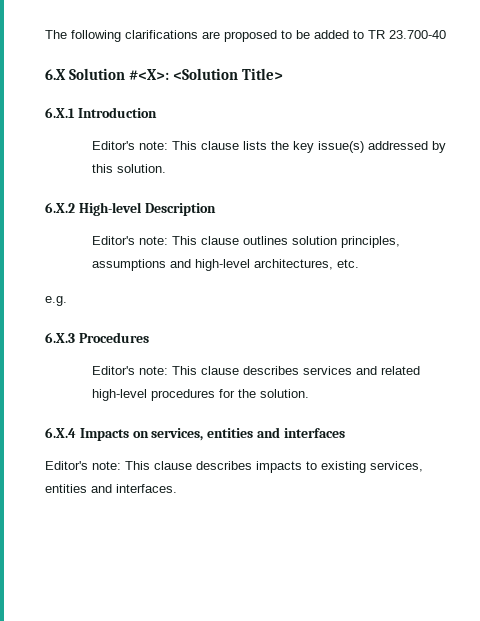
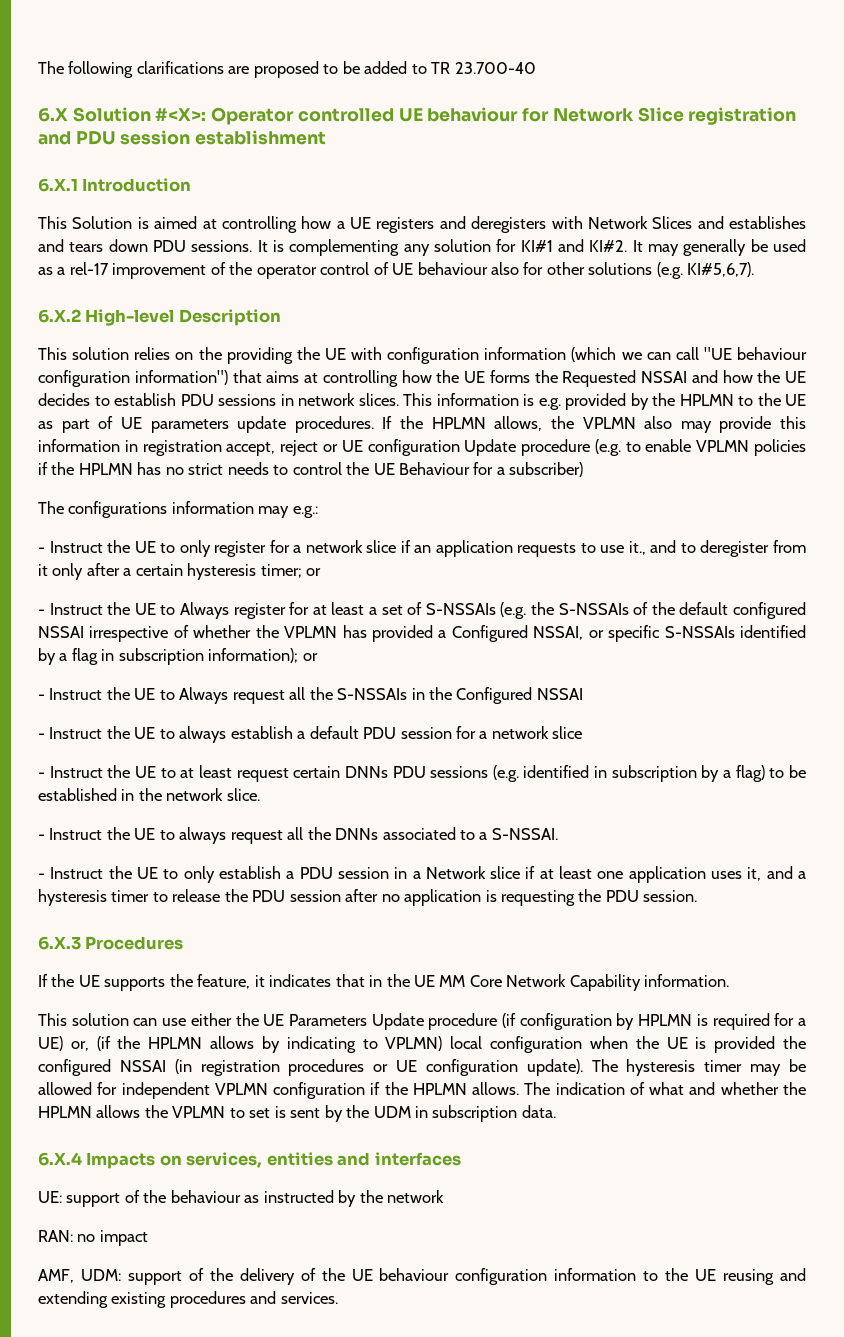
- 6.X Solution #<X>: <Solution Title>
+ 6.X Solution #<X>: Operator controlled UE behaviour for Network Slice registration and PDU session establishment
  6.X.1 Introduction
- Editor's note: This clause lists the key issue(s) addressed by this solution.
+ This Solution is aimed at controlling how a UE registers and deregisters with Network Slices and establishes and tears down PDU sessions. It is complementing any solution for KI#1 and KI#2. It may generally be used as a rel-17 improvement of the operator control of UE behaviour also for other solutions (e.g. KI#5,6,7).
  6.X.2 High-level Description
- Editor's note: This clause outlines solution principles, assumptions and high-level architectures, etc.
- e.g.
+ This solution relies on the providing the UE with configuration information (which we can call "UE behaviour configuration information") that aims at controlling how the UE forms the Requested NSSAI and how the UE decides to establish PDU sessions in network slices. This information is e.g. provided by the HPLMN to the UE as part of UE parameters update procedures. If the HPLMN allows, the VPLMN also may provide this information in registration accept, reject or UE configuration Update procedure (e.g. to enable VPLMN policies if the HPLMN has no strict needs to control the UE Behaviour for a subscriber)
+ The configurations information may e.g.:
+ - Instruct the UE to only register for a network slice if an application requests to use it., and to deregister from it only after a certain hysteresis timer; or
+ - Instruct the UE to Always register for at least a set of S-NSSAIs (e.g. the S-NSSAIs of the default configured NSSAI irrespective of whether the VPLMN has provided a Configured NSSAI, or specific S-NSSAIs identified by a flag in subscription information); or
+ - Instruct the UE to Always request all the S-NSSAIs in the Configured NSSAI
+ - Instruct the UE to always establish a default PDU session for a network slice
+ - Instruct the UE to at least request certain DNNs PDU sessions (e.g. identified in subscription by a flag) to be established in the network slice.
+ - Instruct the UE to always request all the DNNs associated to a S-NSSAI.
+ - Instruct the UE to only establish a PDU session in a Network slice if at least one application uses it, and a hysteresis timer to release the PDU session after no application is requesting the PDU session.
  6.X.3 Procedures
- Editor's note: This clause describes services and related high-level procedures for the solution.
+ If the UE supports the feature, it indicates that in the UE MM Core Network Capability information.
+ This solution can use either the UE Parameters Update procedure (if configuration by HPLMN is required for a UE) or, (if the HPLMN allows by indicating to VPLMN) local configuration when the UE is provided the configured NSSAI (in registration procedures or UE configuration update). The hysteresis timer may be allowed for independent VPLMN configuration if the HPLMN allows. The indication of what and whether the HPLMN allows the VPLMN to set is sent by the UDM in subscription data.
- Editor's note: This clause describes impacts to existing services, entities and interfaces.
+ UE: support of the behaviour as instructed by the network
+ RAN: no impact
+ AMF, UDM: support of the delivery of the UE behaviour configuration information to the UE reusing and extending existing procedures and services.

